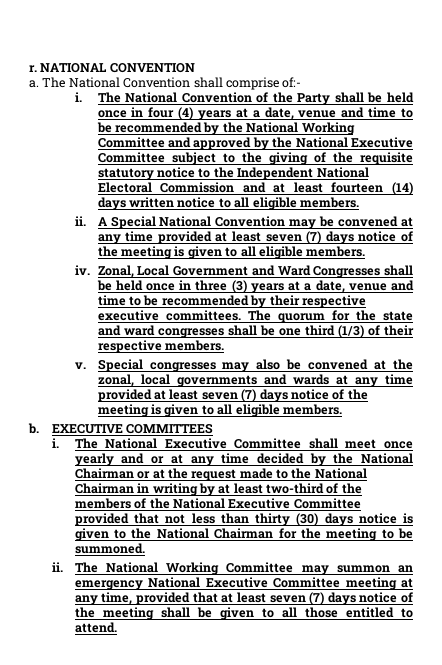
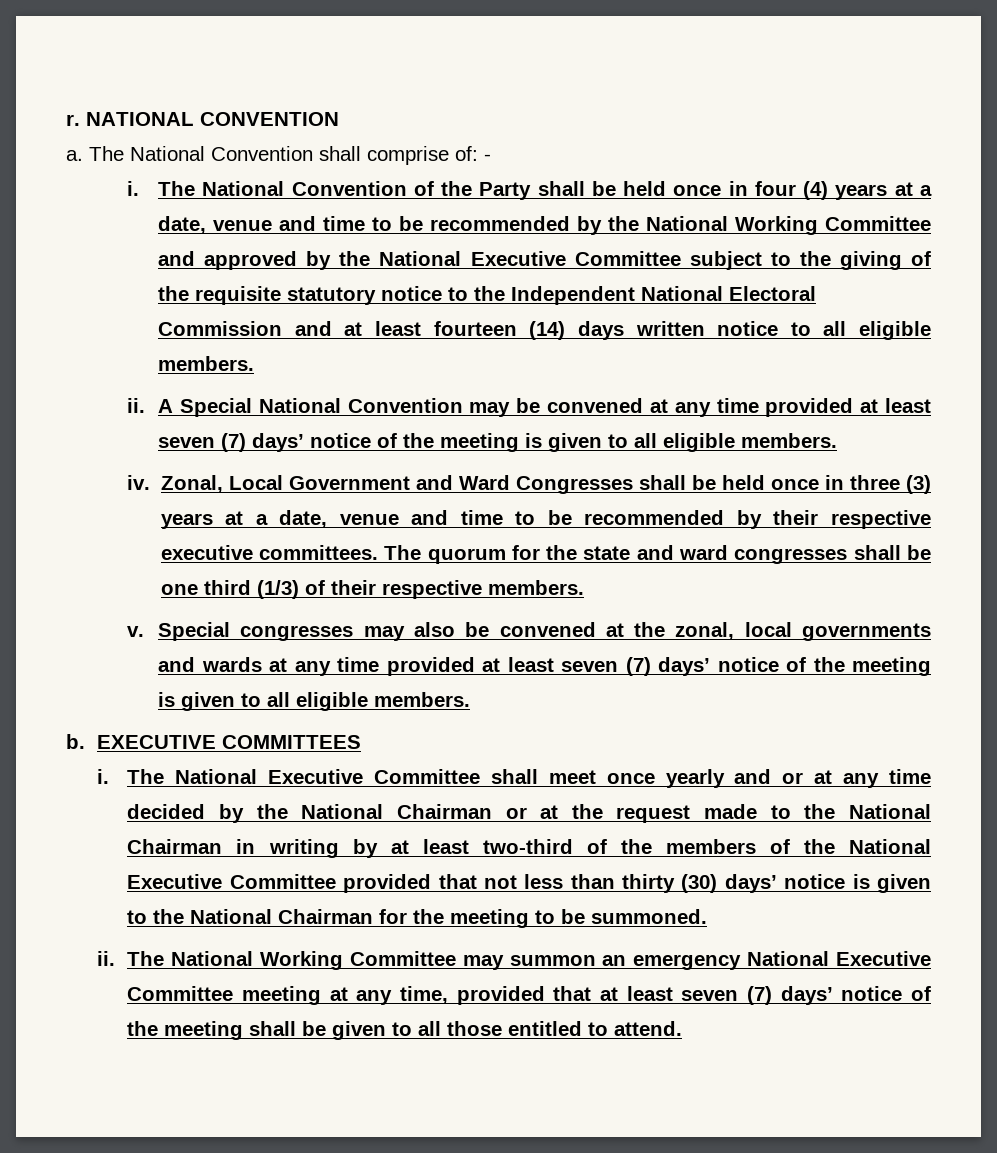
- The National Convention shall comprise of:-
+ The National Convention shall comprise of: -
- A Special National Convention may be convened at any time provided at least seven (7) days notice of the meeting is given to all eligible members.
+ A Special National Convention may be convened at any time provided at least seven (7) days’ notice of the meeting is given to all eligible members.
- Special congresses may also be convened at the zonal, local governments and wards at any time provided at least seven (7) days notice of the meeting is given to all eligible members.
+ Special congresses may also be convened at the zonal, local governments and wards at any time provided at least seven (7) days’ notice of the meeting is given to all eligible members.
- The National Executive Committee shall meet once yearly and or at any time decided by the National Chairman or at the request made to the National Chairman in writing by at least two-third of the members of the National Executive Committee provided that not less than thirty (30) days notice is given to the National Chairman for the meeting to be summoned.
+ The National Executive Committee shall meet once yearly and or at any time decided by the National Chairman or at the request made to the National Chairman in writing by at least two-third of the members of the National Executive Committee provided that not less than thirty (30) days’ notice is given to the National Chairman for the meeting to be summoned.
- The National Working Committee may summon an emergency National Executive Committee meeting at any time, provided that at least seven (7) days notice of the meeting shall be given to all those entitled to attend.
+ The National Working Committee may summon an emergency National Executive Committee meeting at any time, provided that at least seven (7) days’ notice of the meeting shall be given to all those entitled to attend.

